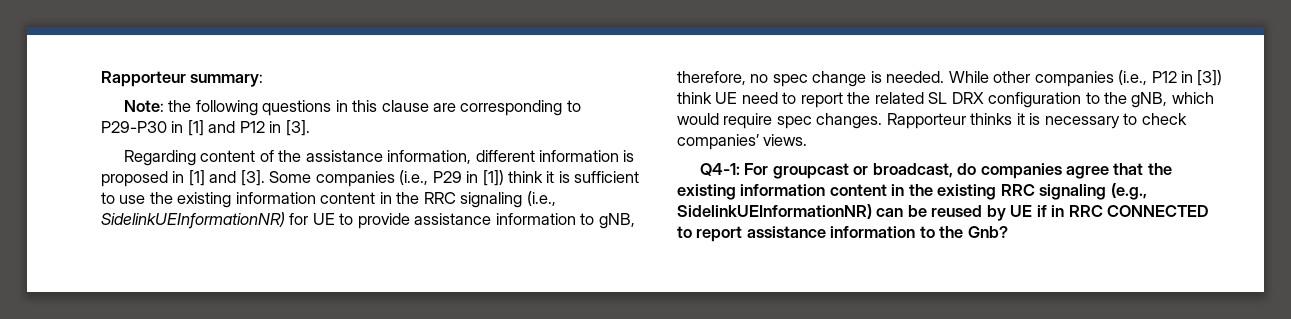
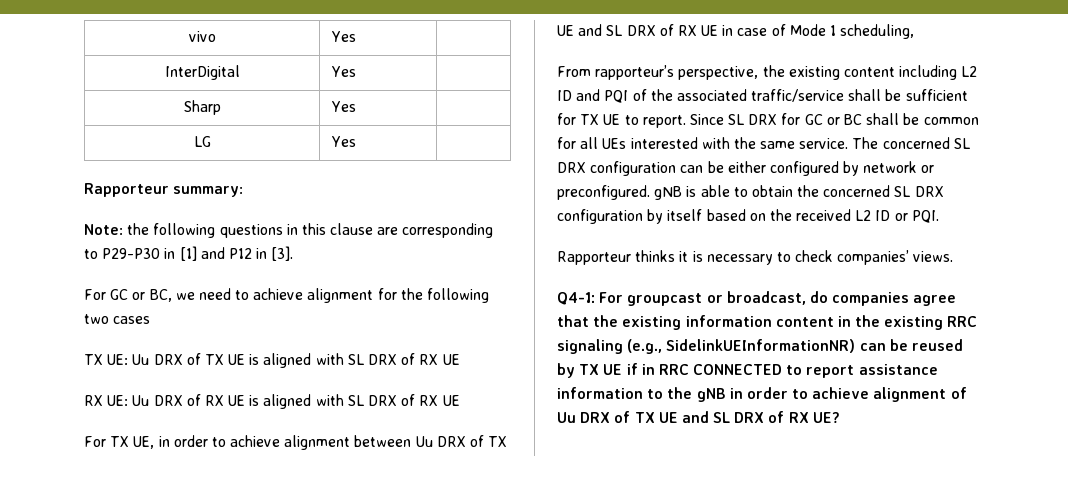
+ vivo | Yes |
+ InterDigital | Yes |
+ Sharp | Yes |
+ LG | Yes |
- Regarding content of the assistance information, different information is proposed in [1] and [3]. Some companies (i.e., P29 in [1]) think it is sufficient to use the existing information content in the RRC signaling (i.e., SidelinkUEInformationNR) for UE to provide assistance information to gNB, therefore, no spec change is needed. While other companies (i.e., P12 in [3]) think UE need to report the related SL DRX configuration to the gNB, which would require spec changes. Rapporteur thinks it is necessary to check companies’ views.
+ For GC or BC, we need to achieve alignment for the following two cases
+ TX UE: Uu DRX of TX UE is aligned with SL DRX of RX UE
+ RX UE: Uu DRX of RX UE is aligned with SL DRX of RX UE
+ For TX UE, in order to achieve alignment between Uu DRX of TX UE and SL DRX of RX UE in case of Mode 1 scheduling,
+ From rapporteur’s perspective, the existing content including L2 ID and PQI of the associated traffic/service shall be sufficient for TX UE to report. Since SL DRX for GC or BC shall be common for all UEs interested with the same service. The concerned SL DRX configuration can be either configured by network or preconfigured. gNB is able to obtain the concerned SL DRX configuration by itself based on the received L2 ID or PQI.
+ Rapporteur thinks it is necessary to check companies’ views.
- Q4-1: For groupcast or broadcast, do companies agree that the existing information content in the existing RRC signaling (e.g., SidelinkUEInformationNR) can be reused by UE if in RRC CONNECTED to report assistance information to the Gnb?
+ Q4-1: For groupcast or broadcast, do companies agree that the existing information content in the existing RRC signaling (e.g., SidelinkUEInformationNR) can be reused by TX UE if in RRC CONNECTED to report assistance information to the gNB in order to achieve alignment of Uu DRX of TX UE and SL DRX of RX UE?

